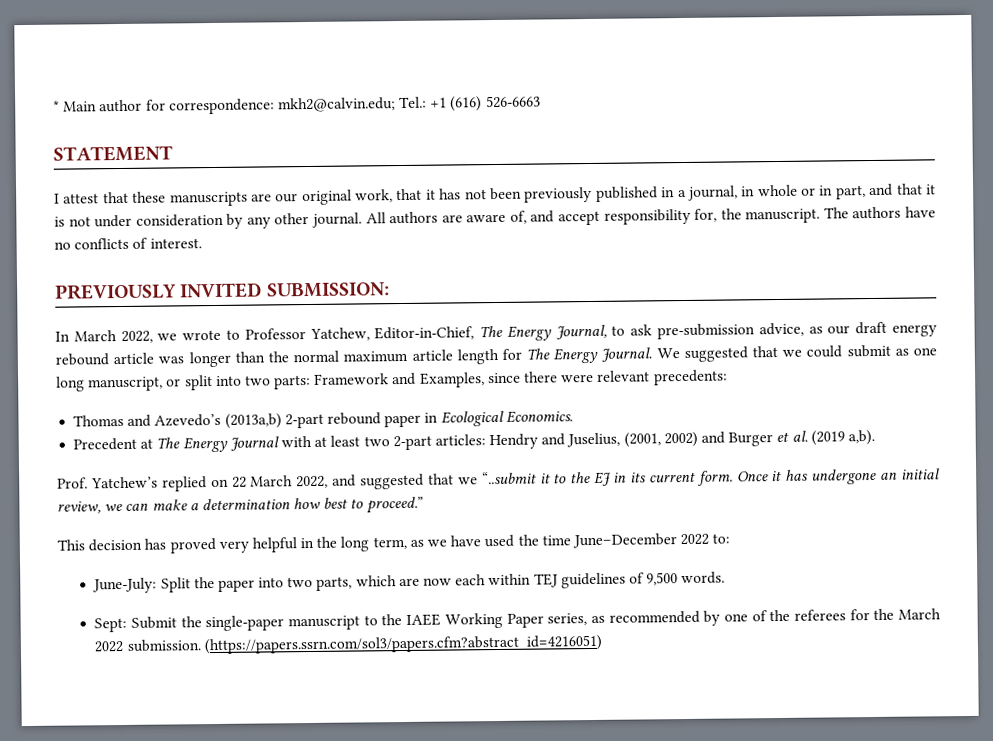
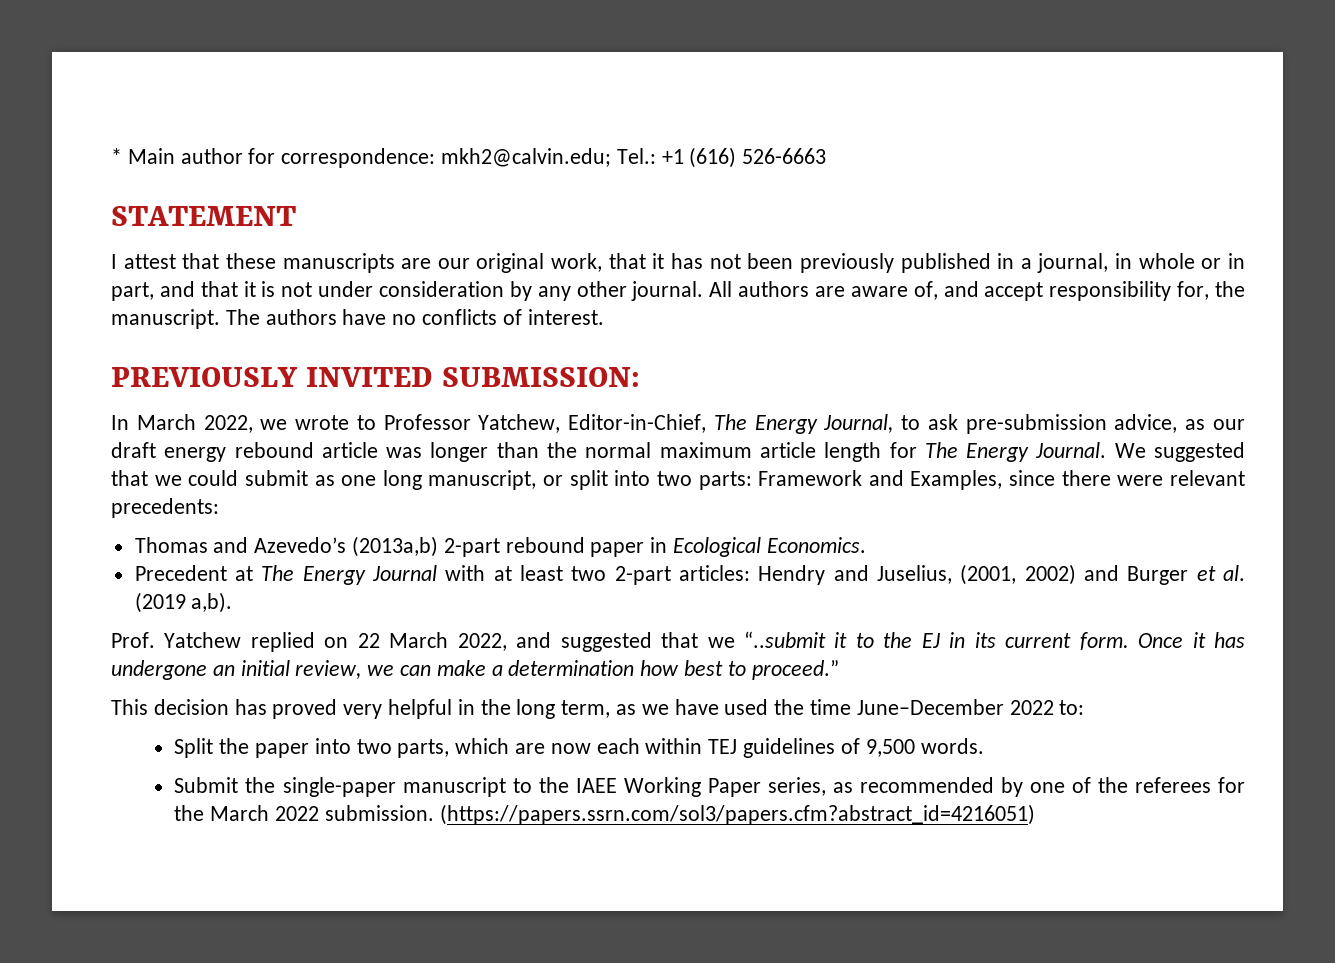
- Prof. Yatchew’s replied on 22 March 2022, and suggested that we “..submit it to the EJ in its current form.
+ Prof. Yatchew replied on 22 March 2022, and suggested that we “..submit it to the EJ in its current form.
- June-July: Split the paper into two parts, which are now each within TEJ guidelines of 9,500 words.
+ Split the paper into two parts, which are now each within TEJ guidelines of 9,500 words.
- Sept: Submit the single-paper manuscript to the IAEE Working Paper series, as recommended by one of the referees for the March 2022 submission.
+ Submit the single-paper manuscript to the IAEE Working Paper series, as recommended by one of the referees for the March 2022 submission.

